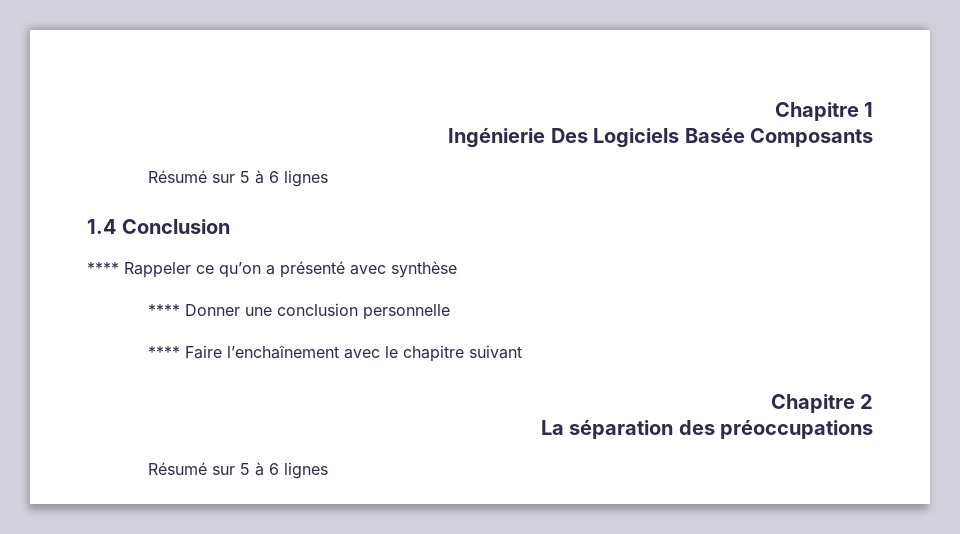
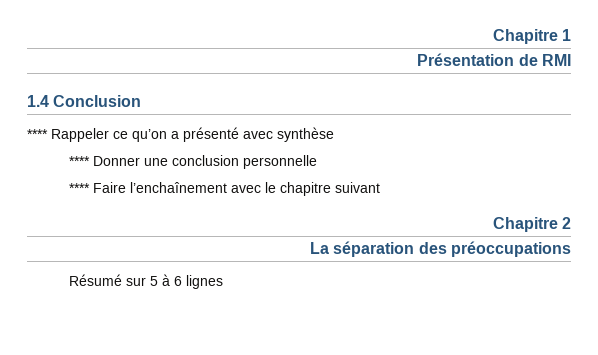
- Ingénierie Des Logiciels Basée Composants
- Résumé sur 5 à 6 lignes
+ Présentation de RMI

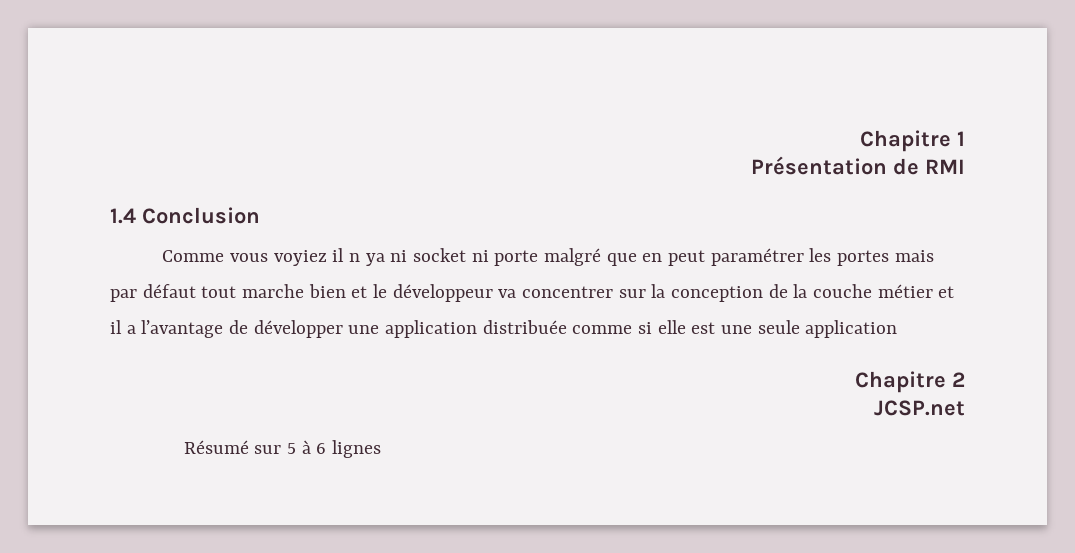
- **** Rappeler ce qu’on a présenté avec synthèse
- **** Donner une conclusion personnelle
- **** Faire l’enchaînement avec le chapitre suivant
+ Comme vous voyiez il n ya ni socket ni porte malgré que en peut paramétrer les portes mais par défaut tout marche bien et le développeur va concentrer sur la conception de la couche métier et il a l’avantage de développer une application distribuée comme si elle est une seule application
  Chapitre 2
- La séparation des préoccupations
+ JCSP.net

